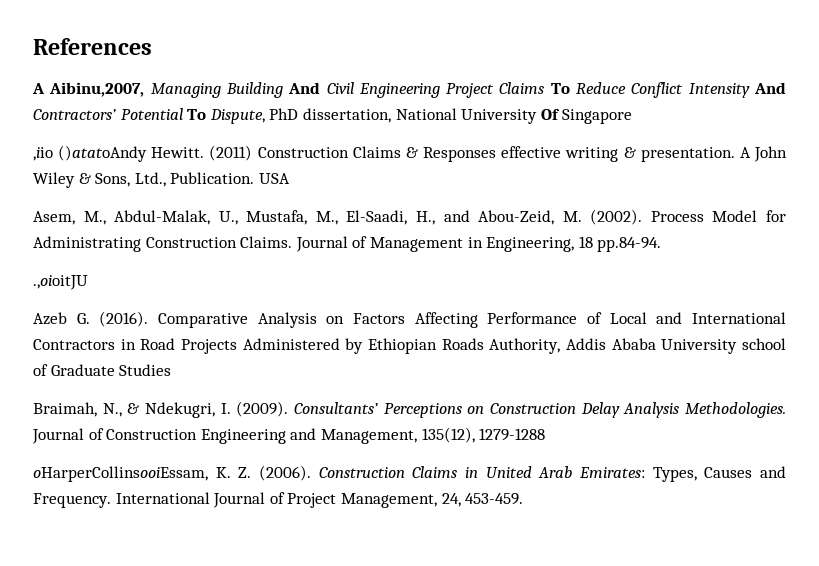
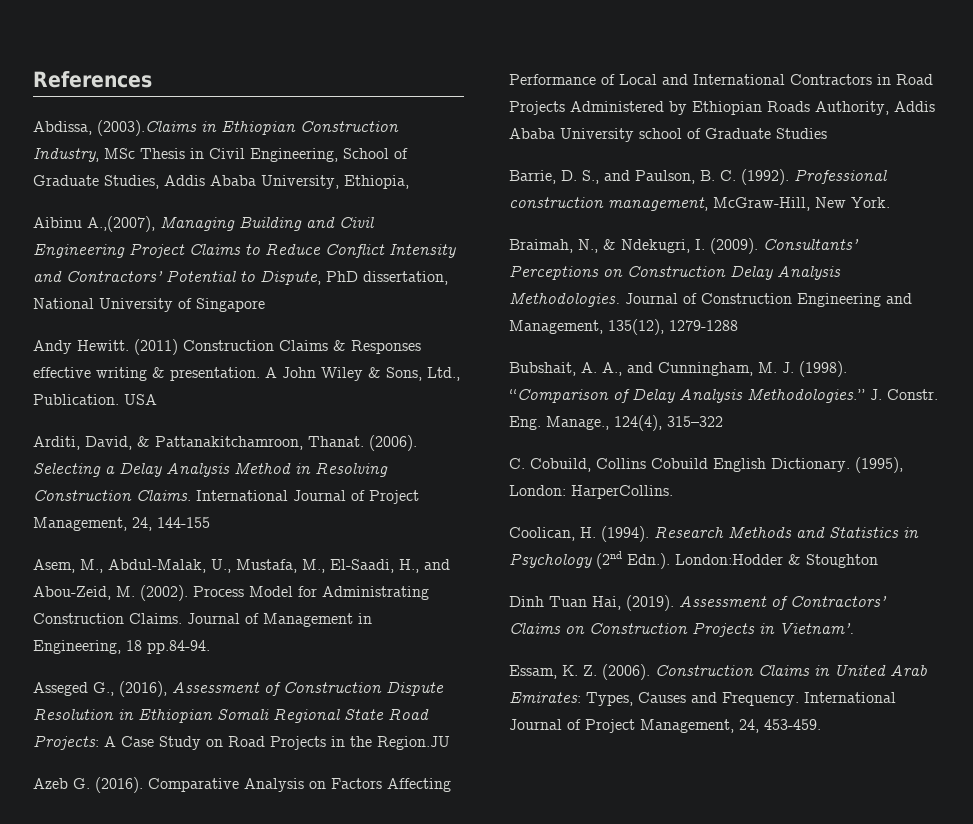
- A Aibinu,2007, Managing Building And Civil Engineering Project Claims To Reduce Conflict Intensity And Contractors’ Potential To Dispute, PhD dissertation, National University Of Singapore
+ Abdissa, (2003).Claims in Ethiopian Construction Industry, MSc Thesis in Civil Engineering, School of Graduate Studies, Addis Ababa University, Ethiopia,
+ Aibinu A.,(2007), Managing Building and Civil Engineering Project Claims to Reduce Conflict Intensity and Contractors’ Potential to Dispute, PhD dissertation, National University of Singapore
- ,iio ()atatoAndy Hewitt.
+ Andy Hewitt.
+ Arditi, David, & Pattanakitchamroon, Thanat. (2006). Selecting a Delay Analysis Method in Resolving Construction Claims. International Journal of Project Management, 24, 144-155
- .,oioitJU
+ Asseged G., (2016), Assessment of Construction Dispute Resolution in Ethiopian Somali Regional State Road Projects: A Case Study on Road Projects in the Region.JU
+ Barrie, D. S., and Paulson, B. C. (1992). Professional construction management, McGraw-Hill, New York.
- oHarperCollinsooiEssam, K. Z. (2006).
+ Bubshait, A. A., and Cunningham, M. J. (1998). ‘‘Comparison of Delay Analysis Methodologies.’’ J. Constr. Eng. Manage., 124(4), 315–322
+ C. Cobuild, Collins Cobuild English Dictionary. (1995), London: HarperCollins.
+ Coolican, H. (1994). Research Methods and Statistics in Psychology (2nd Edn.). London:Hodder & Stoughton
+ Dinh Tuan Hai, (2019). Assessment of Contractors’ Claims on Construction Projects in Vietnam’.
+ Essam, K. Z. (2006).

